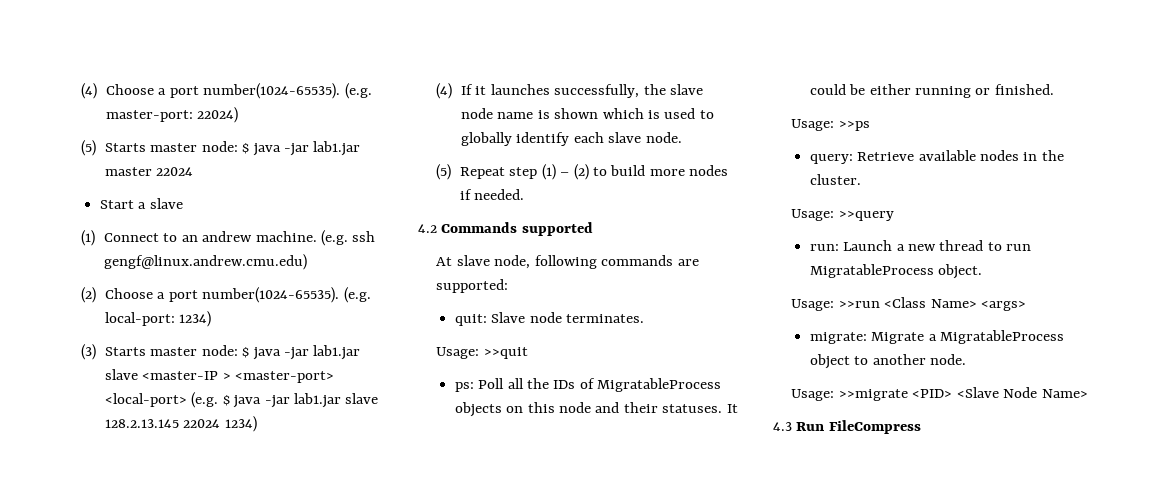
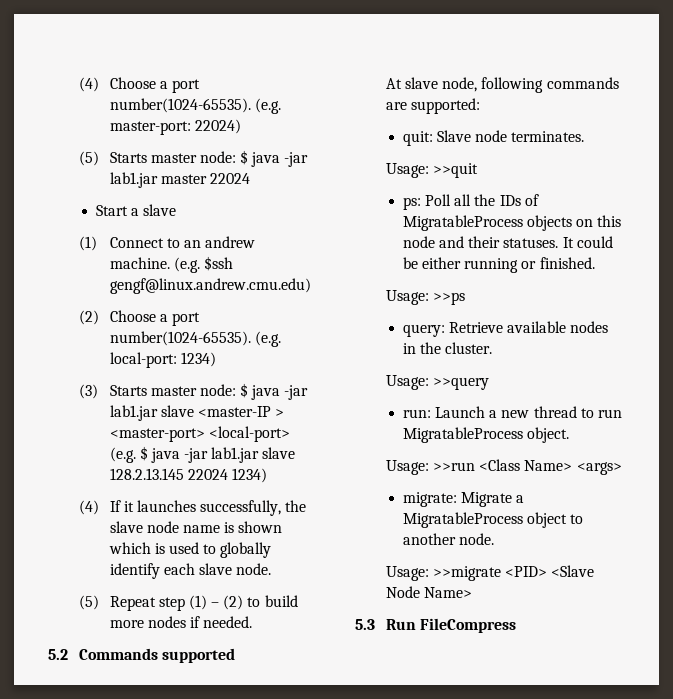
- (e.g. ssh gengf@linux.andrew.cmu.edu)
+ (e.g. $ssh gengf@linux.andrew.cmu.edu)
- 4.2 Commands supported
+ 5.2 Commands supported
- 4.3 Run FileCompress
+ 5.3 Run FileCompress

